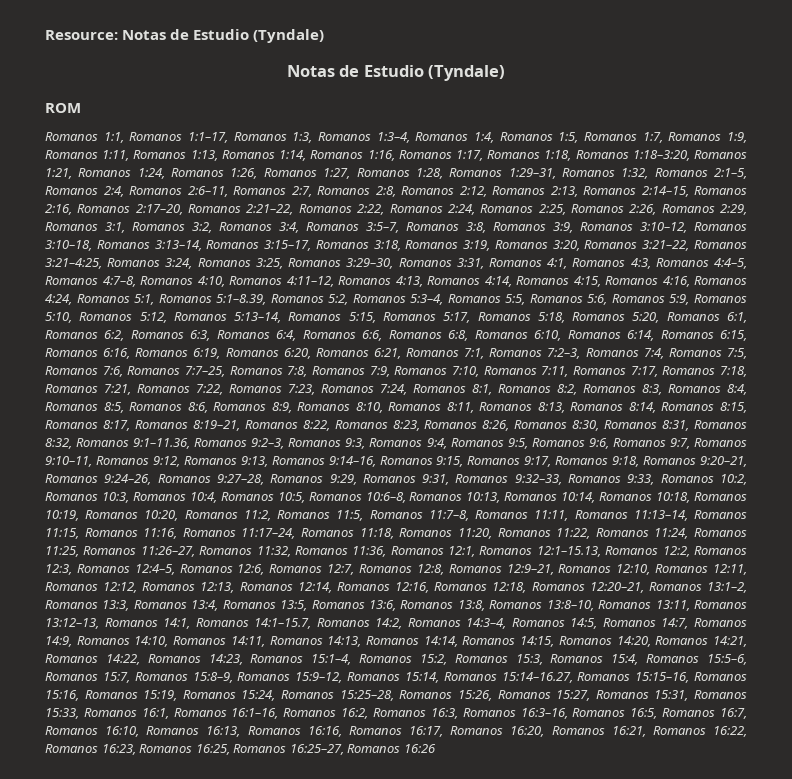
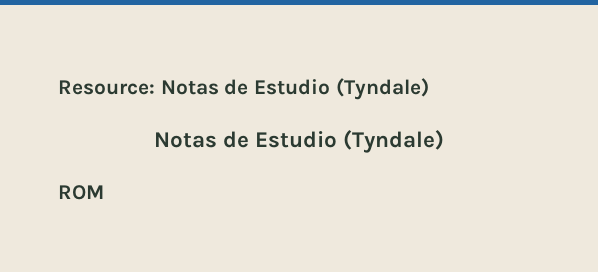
- Romanos 1:1, Romanos 1:1–17, Romanos 1:3, Romanos 1:3–4, Romanos 1:4, Romanos 1:5, Romanos 1:7, Romanos 1:9, Romanos 1:11, Romanos 1:13, Romanos 1:14, Romanos 1:16, Romanos 1:17, Romanos 1:18, Romanos 1:18–3:20, Romanos 1:21, Romanos 1:24, Romanos 1:26, Romanos 1:27, Romanos 1:28, Romanos 1:29–31, Romanos 1:32, Romanos 2:1–5, Romanos 2:4, Romanos 2:6–11, Romanos 2:7, Romanos 2:8, Romanos 2:12, Romanos 2:13, Romanos 2:14–15, Romanos 2:16, Romanos 2:17–20, Romanos 2:21–22, Romanos 2:22, Romanos 2:24, Romanos 2:25, Romanos 2:26, Romanos 2:29, Romanos 3:1, Romanos 3:2, Romanos 3:4, Romanos 3:5–7, Romanos 3:8, Romanos 3:9, Romanos 3:10–12, Romanos 3:10–18, Romanos 3:13–14, Romanos 3:15–17, Romanos 3:18, Romanos 3:19, Romanos 3:20, Romanos 3:21–22, Romanos 3:21–4:25, Romanos 3:24, Romanos 3:25, Romanos 3:29–30, Romanos 3:31, Romanos 4:1, Romanos 4:3, Romanos 4:4–5, Romanos 4:7–8, Romanos 4:10, Romanos 4:11–12, Romanos 4:13, Romanos 4:14, Romanos 4:15, Romanos 4:16, Romanos 4:24, Romanos 5:1, Romanos 5:1–8.39, Romanos 5:2, Romanos 5:3–4, Romanos 5:5, Romanos 5:6, Romanos 5:9, Romanos 5:10, Romanos 5:12, Romanos 5:13–14, Romanos 5:15, Romanos 5:17, Romanos 5:18, Romanos 5:20, Romanos 6:1, Romanos 6:2, Romanos 6:3, Romanos 6:4, Romanos 6:6, Romanos 6:8, Romanos 6:10, Romanos 6:14, Romanos 6:15, Romanos 6:16, Romanos 6:19, Romanos 6:20, Romanos 6:21, Romanos 7:1, Romanos 7:2–3, Romanos 7:4, Romanos 7:5, Romanos 7:6, Romanos 7:7–25, Romanos 7:8, Romanos 7:9, Romanos 7:10, Romanos 7:11, Romanos 7:17, Romanos 7:18, Romanos 7:21, Romanos 7:22, Romanos 7:23, Romanos 7:24, Romanos 8:1, Romanos 8:2, Romanos 8:3, Romanos 8:4, Romanos 8:5, Romanos 8:6, Romanos 8:9, Romanos 8:10, Romanos 8:11, Romanos 8:13, Romanos 8:14, Romanos 8:15, Romanos 8:17, Romanos 8:19–21, Romanos 8:22, Romanos 8:23, Romanos 8:26, Romanos 8:30, Romanos 8:31, Romanos 8:32, Romanos 9:1–11.36, Romanos 9:2–3, Romanos 9:3, Romanos 9:4, Romanos 9:5, Romanos 9:6, Romanos 9:7, Romanos 9:10–11, Romanos 9:12, Romanos 9:13, Romanos 9:14–16, Romanos 9:15, Romanos 9:17, Romanos 9:18, Romanos 9:20–21, Romanos 9:24–26, Romanos 9:27–28, Romanos 9:29, Romanos 9:31, Romanos 9:32–33, Romanos 9:33, Romanos 10:2, Romanos 10:3, Romanos 10:4, Romanos 10:5, Romanos 10:6–8, Romanos 10:13, Romanos 10:14, Romanos 10:18, Romanos 10:19, Romanos 10:20, Romanos 11:2, Romanos 11:5, Romanos 11:7–8, Romanos 11:11, Romanos 11:13–14, Romanos 11:15, Romanos 11:16, Romanos 11:17–24, Romanos 11:18, Romanos 11:20, Romanos 11:22, Romanos 11:24, Romanos 11:25, Romanos 11:26–27, Romanos 11:32, Romanos 11:36, Romanos 12:1, Romanos 12:1–15.13, Romanos 12:2, Romanos 12:3, Romanos 12:4–5, Romanos 12:6, Romanos 12:7, Romanos 12:8, Romanos 12:9–21, Romanos 12:10, Romanos 12:11, Romanos 12:12, Romanos 12:13, Romanos 12:14, Romanos 12:16, Romanos 12:18, Romanos 12:20–21, Romanos 13:1–2, Romanos 13:3, Romanos 13:4, Romanos 13:5, Romanos 13:6, Romanos 13:8, Romanos 13:8–10, Romanos 13:11, Romanos 13:12–13, Romanos 14:1, Romanos 14:1–15.7, Romanos 14:2, Romanos 14:3–4, Romanos 14:5, Romanos 14:7, Romanos 14:9, Romanos 14:10, Romanos 14:11, Romanos 14:13, Romanos 14:14, Romanos 14:15, Romanos 14:20, Romanos 14:21, Romanos 14:22, Romanos 14:23, Romanos 15:1–4, Romanos 15:2, Romanos 15:3, Romanos 15:4, Romanos 15:5–6, Romanos 15:7, Romanos 15:8–9, Romanos 15:9–12, Romanos 15:14, Romanos 15:14–16.27, Romanos 15:15–16, Romanos 15:16, Romanos 15:19, Romanos 15:24, Romanos 15:25–28, Romanos 15:26, Romanos 15:27, Romanos 15:31, Romanos 15:33, Romanos 16:1, Romanos 16:1–16, Romanos 16:2, Romanos 16:3, Romanos 16:3–16, Romanos 16:5, Romanos 16:7, Romanos 16:10, Romanos 16:13, Romanos 16:16, Romanos 16:17, Romanos 16:20, Romanos 16:21, Romanos 16:22, Romanos 16:23, Romanos 16:25, Romanos 16:25–27, Romanos 16:26

